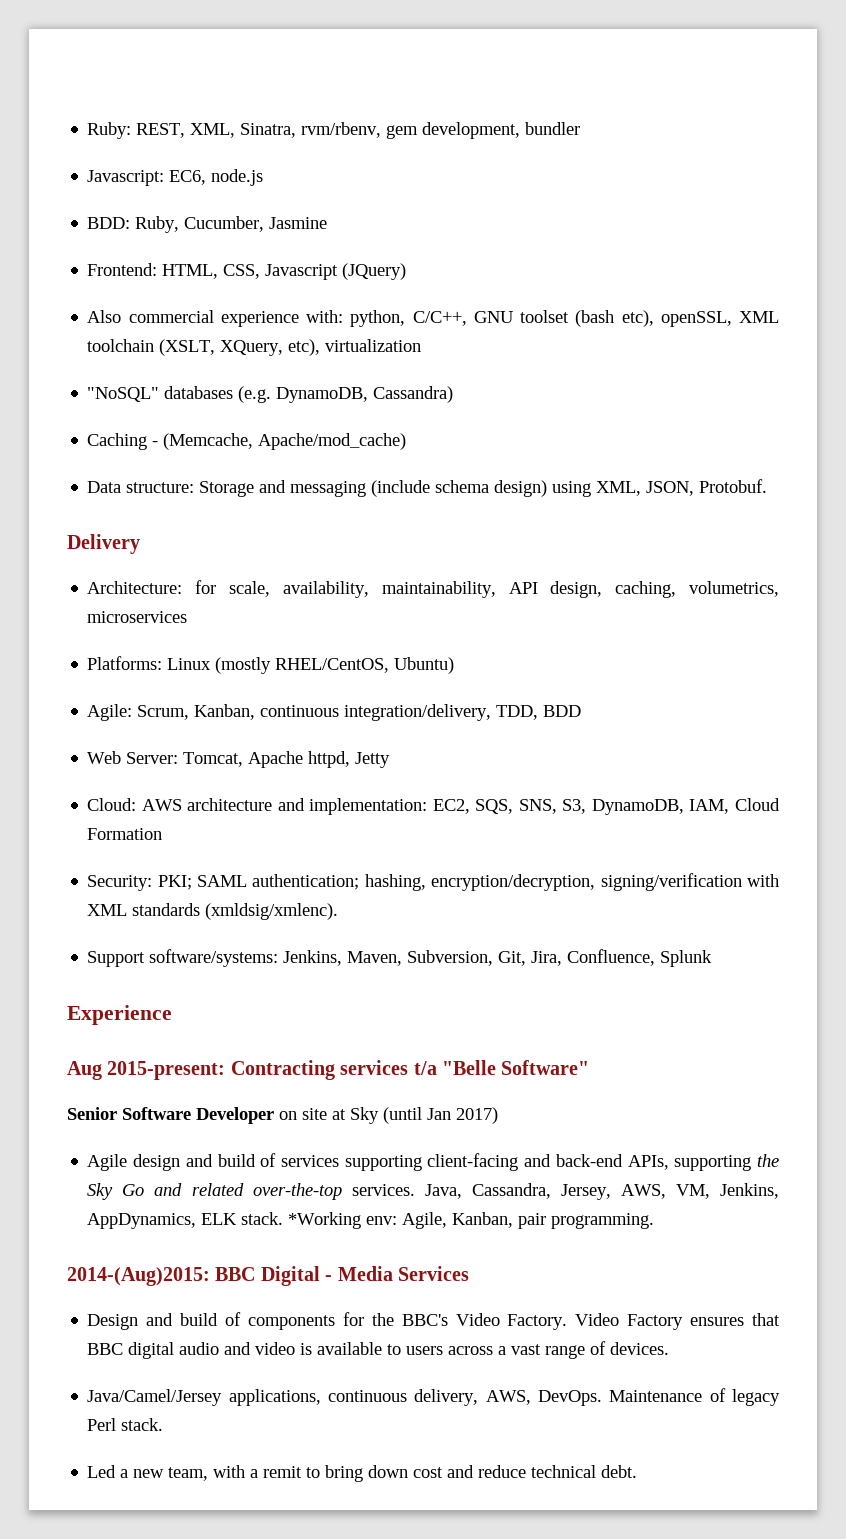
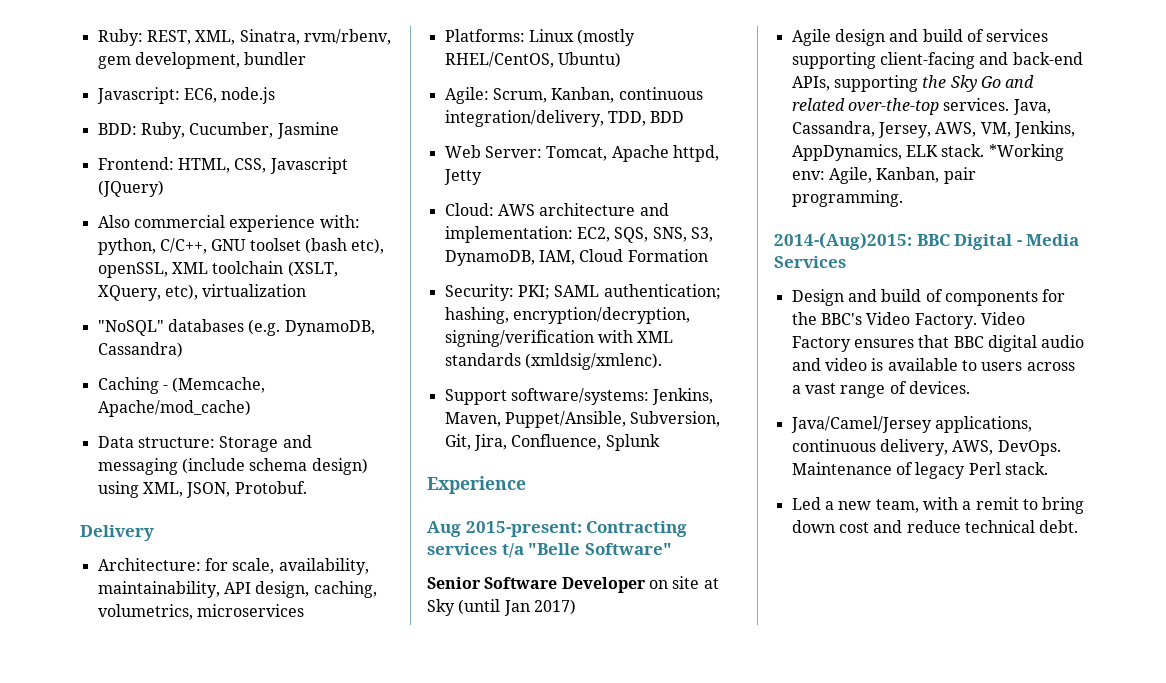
- Support software/systems: Jenkins, Maven, Subversion, Git, Jira, Confluence, Splunk
+ Support software/systems: Jenkins, Maven, Puppet/Ansible, Subversion, Git, Jira, Confluence, Splunk

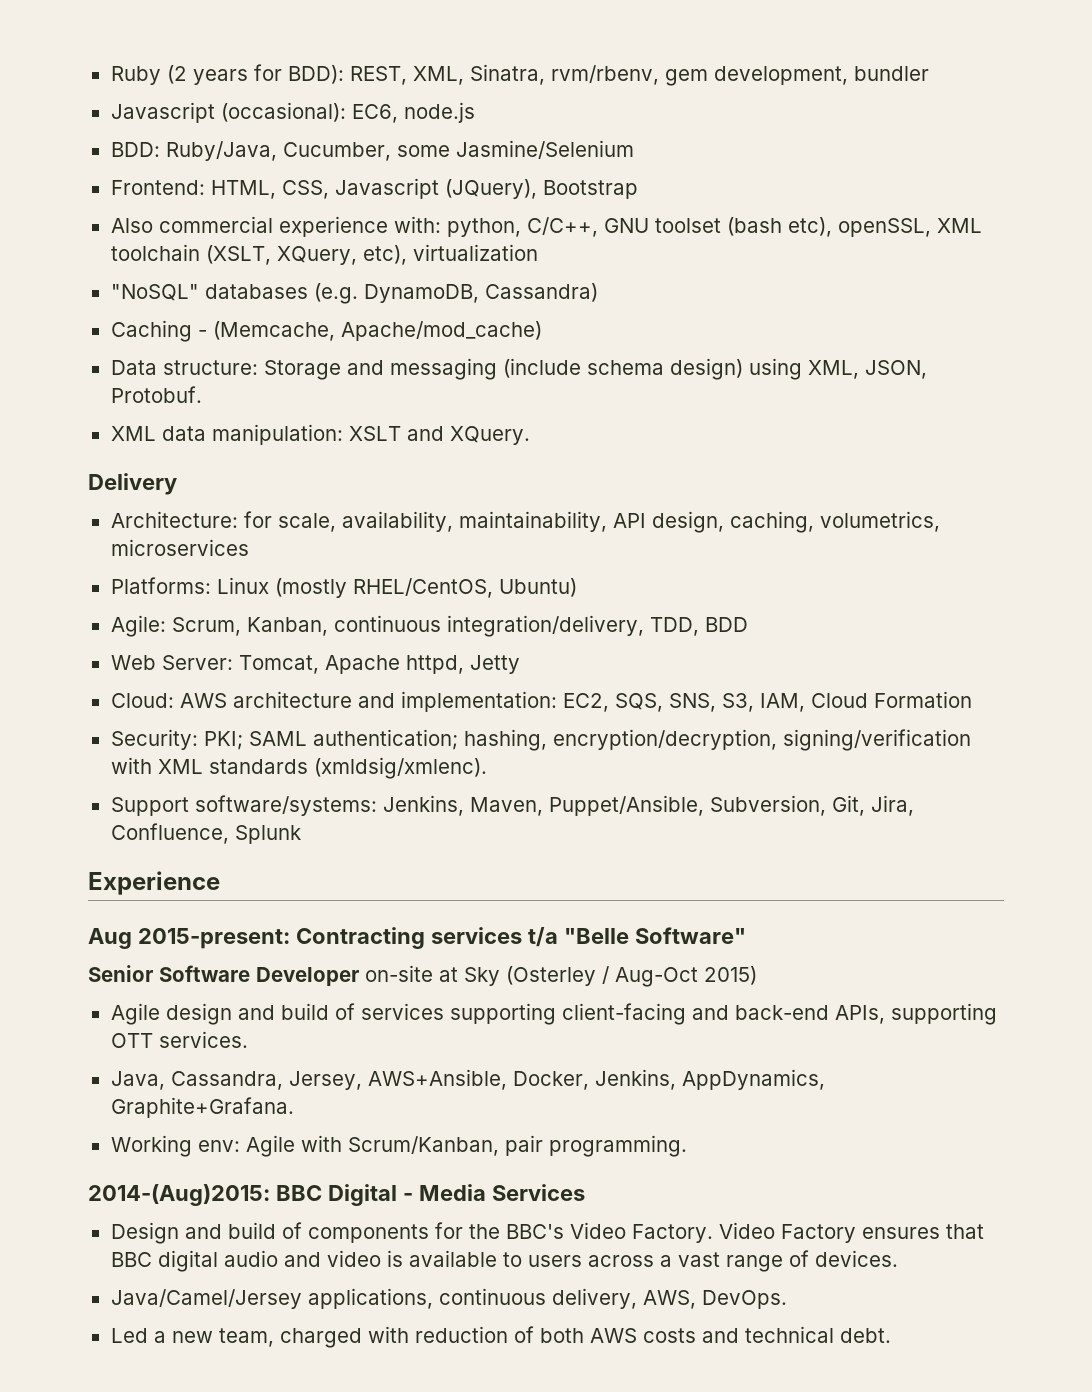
- Ruby: REST, XML, Sinatra, rvm/rbenv, gem development, bundler
+ Ruby (2 years for BDD): REST, XML, Sinatra, rvm/rbenv, gem development, bundler
- Javascript: EC6, node.js
+ Javascript (occasional): EC6, node.js
- BDD: Ruby, Cucumber, Jasmine
+ BDD: Ruby/Java, Cucumber, some Jasmine/Selenium
- Frontend: HTML, CSS, Javascript (JQuery)
+ Frontend: HTML, CSS, Javascript (JQuery), Bootstrap
+ XML data manipulation: XSLT and XQuery.
- Cloud: AWS architecture and implementation: EC2, SQS, SNS, S3, DynamoDB, IAM, Cloud Formation
+ Cloud: AWS architecture and implementation: EC2, SQS, SNS, S3, IAM, Cloud Formation
- Senior Software Developer on site at Sky (until Jan 2017)
+ Senior Software Developer on-site at Sky (Osterley / Aug-Oct 2015)
- Agile design and build of services supporting client-facing and back-end APIs, supporting the Sky Go and related over-the-top services. Java, Cassandra, Jersey, AWS, VM, Jenkins, AppDynamics, ELK stack. *Working env: Agile, Kanban, pair programming.
+ Agile design and build of services supporting client-facing and back-end APIs, supporting OTT services.
+ Java, Cassandra, Jersey, AWS+Ansible, Docker, Jenkins, AppDynamics, Graphite+Grafana.
+ Working env: Agile with Scrum/Kanban, pair programming.
- Maintenance of legacy Perl stack.
- Led a new team, with a remit to bring down cost and reduce technical debt.
+ Led a new team, charged with reduction of both AWS costs and technical debt.

